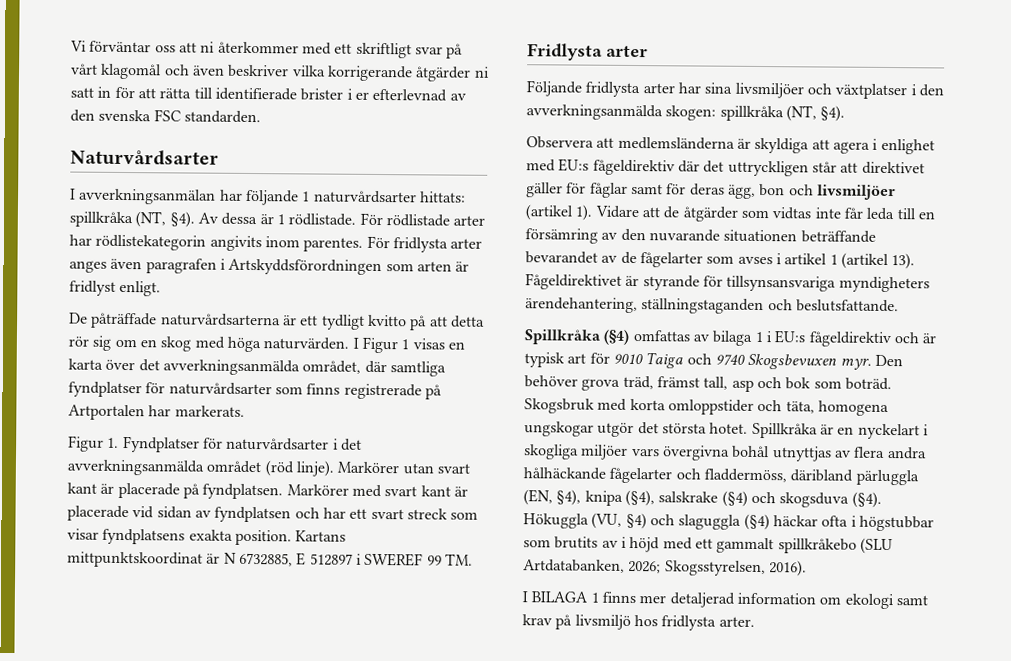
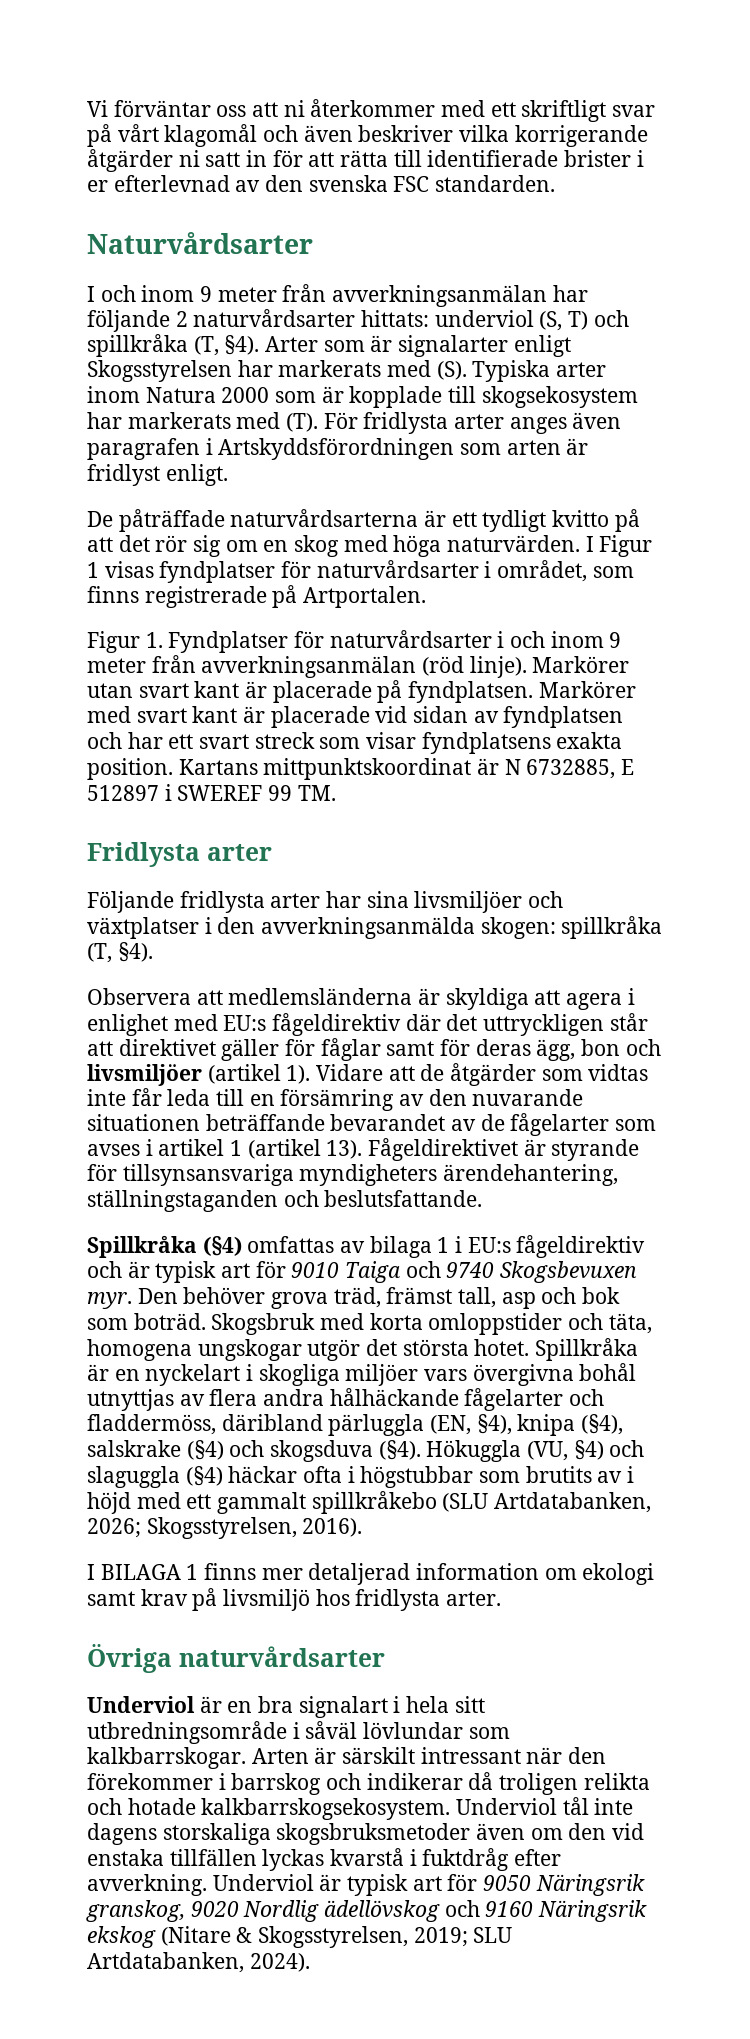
- I avverkningsanmälan har följande 1 naturvårdsarter hittats: spillkråka (NT, §4). Av dessa är 1 rödlistade. För rödlistade arter har rödlistekategorin angivits inom parentes. För fridlysta arter anges även paragrafen i Artskyddsförordningen som arten är fridlyst enligt.
+ I och inom 9 meter från avverkningsanmälan har följande 2 naturvårdsarter hittats: underviol (S, T) och spillkråka (T, §4). Arter som är signalarter enligt Skogsstyrelsen har markerats med (S). Typiska arter inom Natura 2000 som är kopplade till skogsekosystem har markerats med (T). För fridlysta arter anges även paragrafen i Artskyddsförordningen som arten är fridlyst enligt.
- De påträffade naturvårdsarterna är ett tydligt kvitto på att detta rör sig om en skog med höga naturvärden.
+ De påträffade naturvårdsarterna är ett tydligt kvitto på att det rör sig om en skog med höga naturvärden.
- I Figur 1 visas en karta över det avverkningsanmälda området, där samtliga fyndplatser för naturvårdsarter som finns registrerade på Artportalen har markerats.
+ I Figur 1 visas fyndplatser för naturvårdsarter i området, som finns registrerade på Artportalen.
- Figur 1. Fyndplatser för naturvårdsarter i det avverkningsanmälda området (röd linje).
+ Figur 1. Fyndplatser för naturvårdsarter i och inom 9 meter från avverkningsanmälan (röd linje).
- Följande fridlysta arter har sina livsmiljöer och växtplatser i den avverkningsanmälda skogen: spillkråka (NT, §4).
+ Följande fridlysta arter har sina livsmiljöer och växtplatser i den avverkningsanmälda skogen: spillkråka (T, §4).
+ Övriga naturvårdsarter
+ Underviol är en bra signalart i hela sitt utbredningsområde i såväl lövlundar som kalkbarrskogar. Arten är särskilt intressant när den förekommer i barrskog och indikerar då troligen relikta och hotade kalkbarrskogsekosystem. Underviol tål inte dagens storskaliga skogsbruksmetoder även om den vid enstaka tillfällen lyckas kvarstå i fuktdråg efter avverkning. Underviol är typisk art för 9050 Näringsrik granskog, 9020 Nordlig ädellövskog och 9160 Näringsrik ekskog (Nitare & Skogsstyrelsen, 2019; SLU Artdatabanken, 2024).

